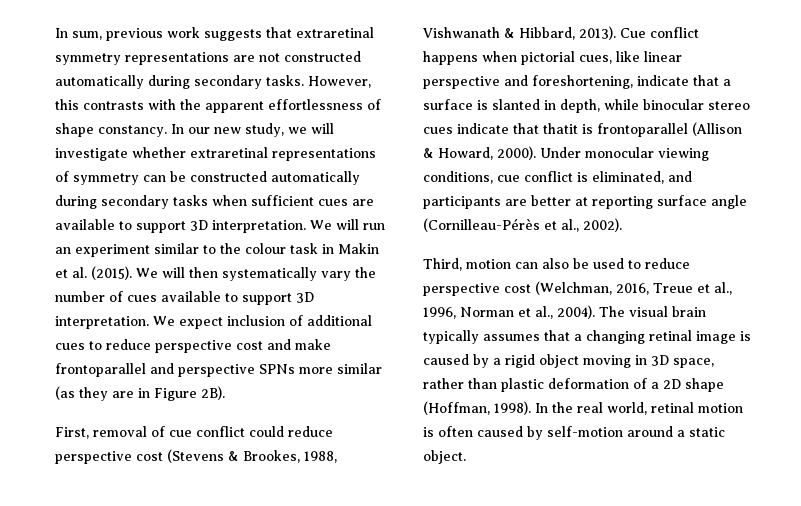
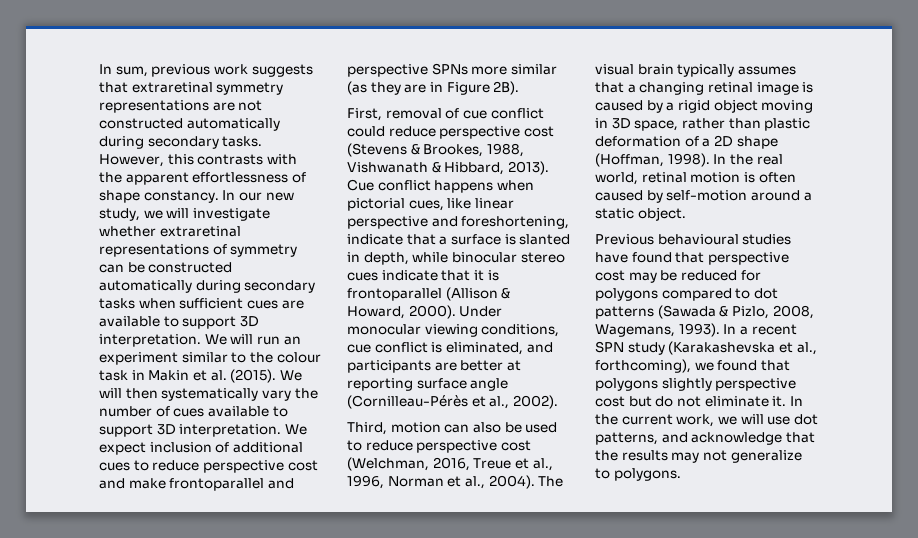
- Cue conflict happens when pictorial cues, like linear perspective and foreshortening, indicate that a surface is slanted in depth, while binocular stereo cues indicate that thatit is frontoparallel (Allison & Howard, 2000).
+ Cue conflict happens when pictorial cues, like linear perspective and foreshortening, indicate that a surface is slanted in depth, while binocular stereo cues indicate that it is frontoparallel (Allison & Howard, 2000).
+ Previous behavioural studies have found that perspective cost may be reduced for polygons compared to dot patterns (Sawada & Pizlo, 2008, Wagemans, 1993). In a recent SPN study (Karakashevska et al., forthcoming), we found that polygons slightly perspective cost but do not eliminate it. In the current work, we will use dot patterns, and acknowledge that the results may not generalize to polygons.

